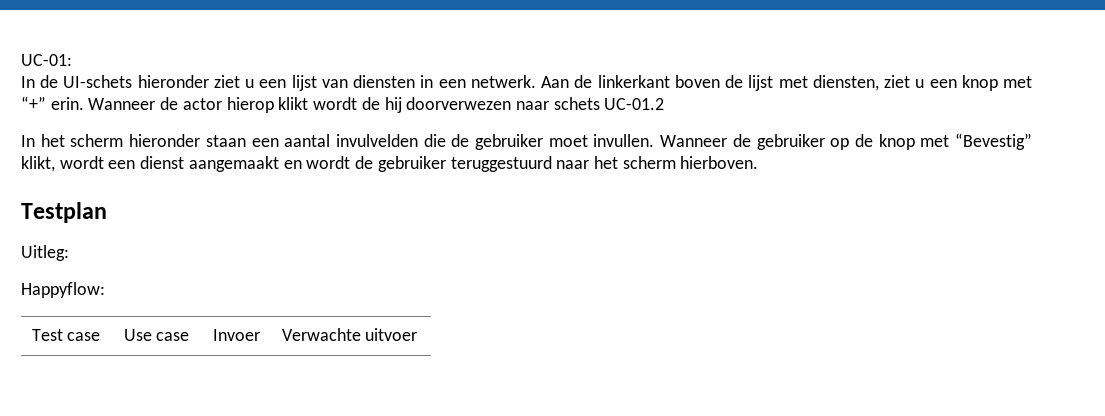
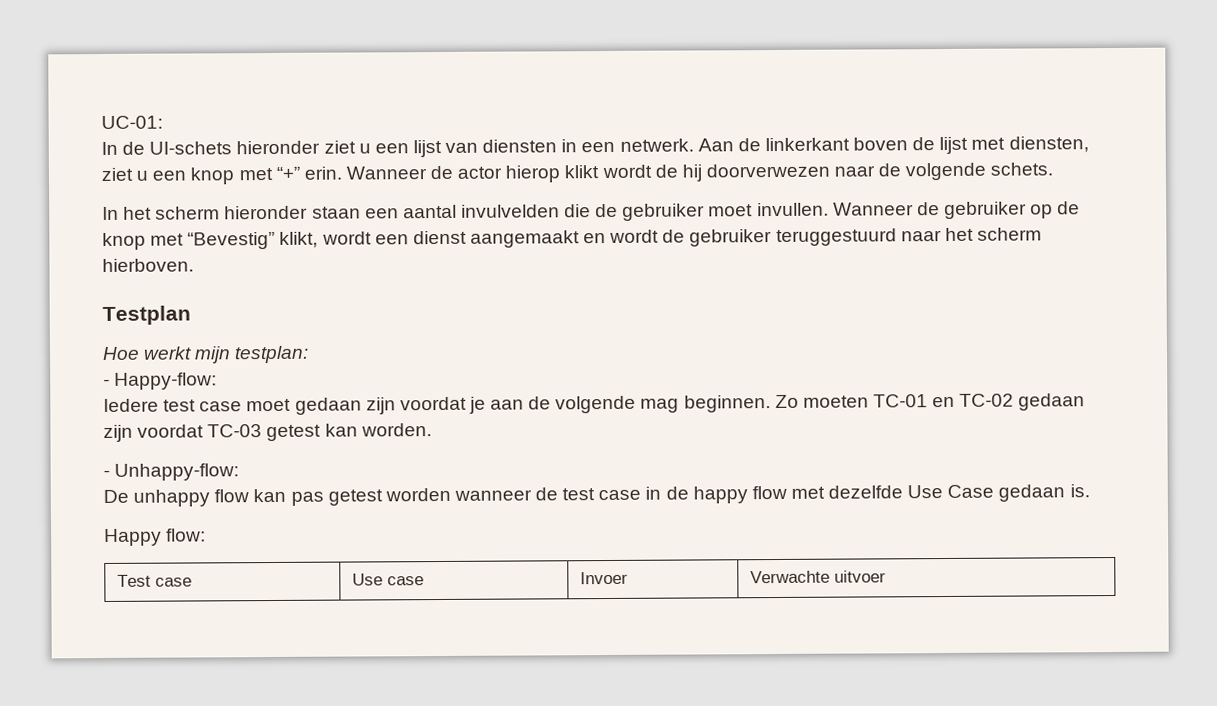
- Wanneer de actor hierop klikt wordt de hij doorverwezen naar schets UC-01.2
+ Wanneer de actor hierop klikt wordt de hij doorverwezen naar de volgende schets.
- Uitleg:
- Happyflow:
+ Hoe werkt mijn testplan:
+ - Happy-flow:
+ Iedere test case moet gedaan zijn voordat je aan de volgende mag beginnen. Zo moeten TC-01 en TC-02 gedaan zijn voordat TC-03 getest kan worden.
+ - Unhappy-flow:
+ De unhappy flow kan pas getest worden wanneer de test case in de happy flow met dezelfde Use Case gedaan is.
+ Happy flow:

